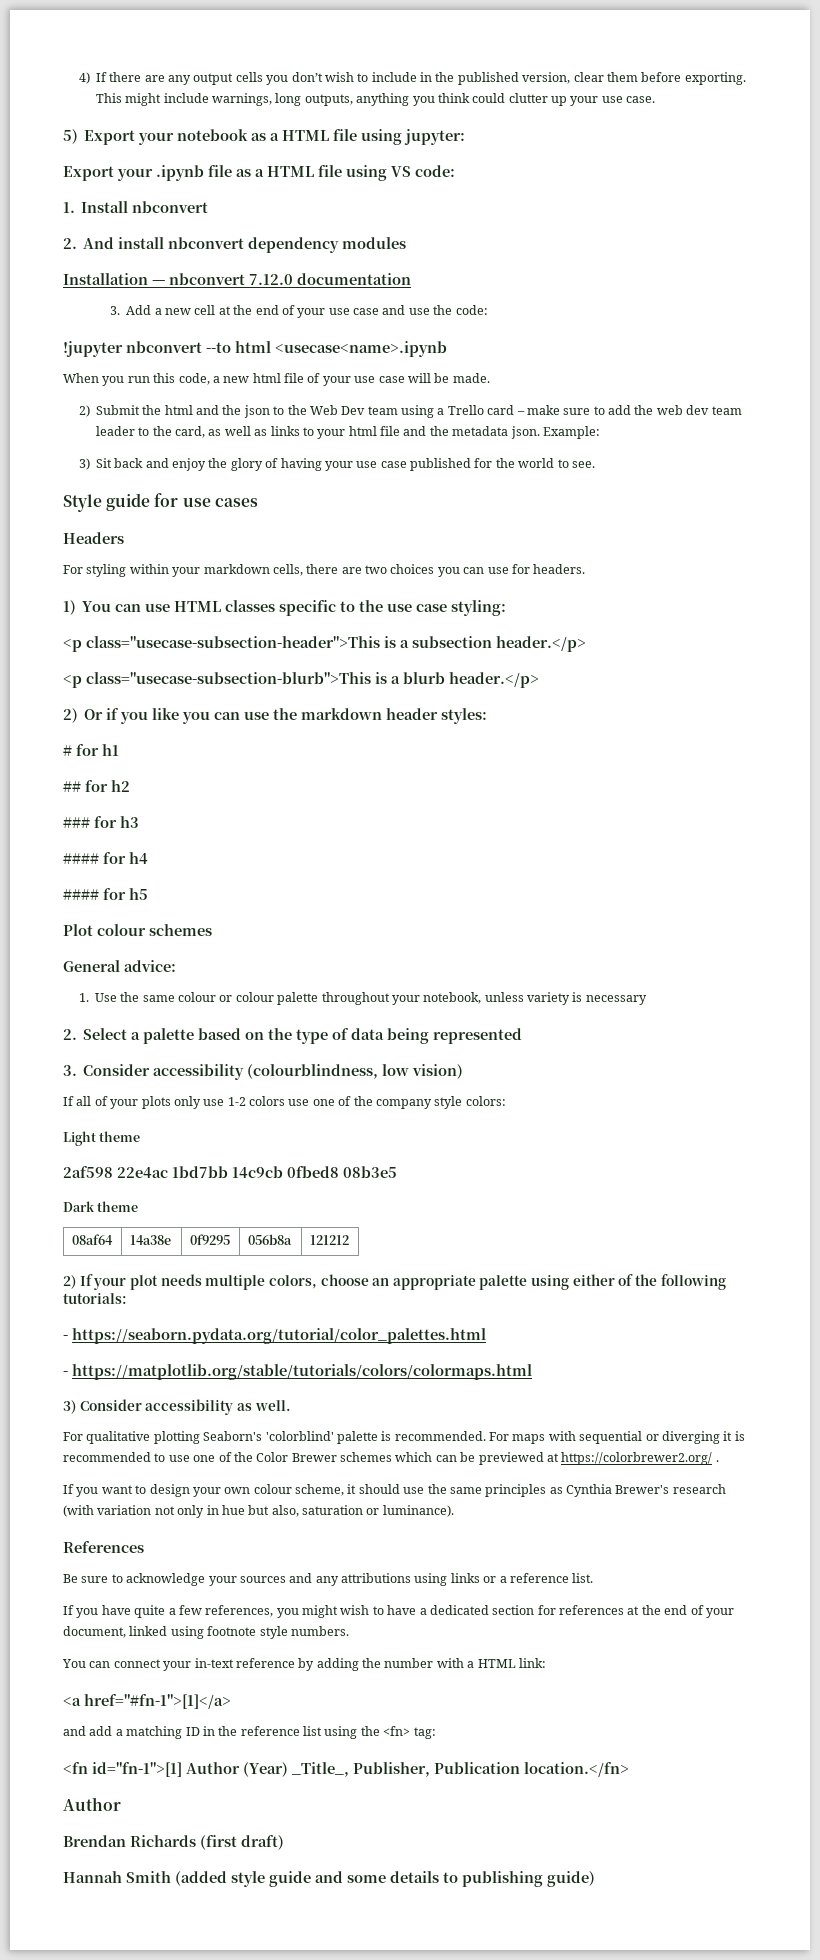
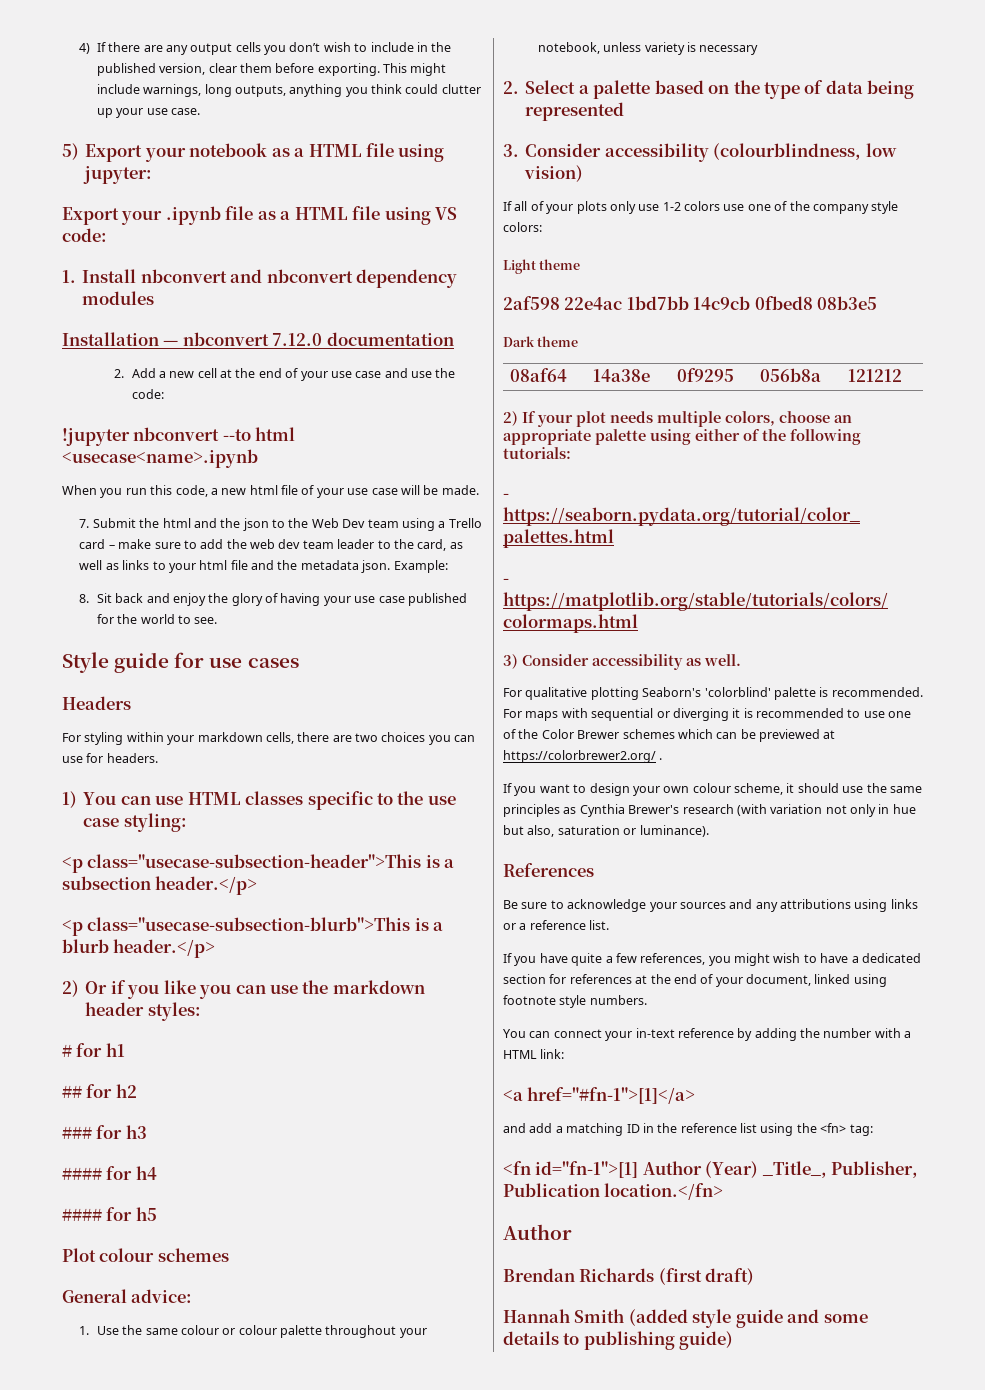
- 1. Install nbconvert
- 2. And install nbconvert dependency modules
+ 1. Install nbconvert and nbconvert dependency modules
- 3. Add a new cell at the end of your use case and use the code:
+ 2. Add a new cell at the end of your use case and use the code:
- 2) Submit the html and the json to the Web Dev team using a Trello card – make sure to add the web dev team leader to the card, as well as links to your html file and the metadata json.
+ 7. Submit the html and the json to the Web Dev team using a Trello card – make sure to add the web dev team leader to the card, as well as links to your html file and the metadata json.
- 3) Sit back and enjoy the glory of having your use case published for the world to see.
+ 8. Sit back and enjoy the glory of having your use case published for the world to see.

